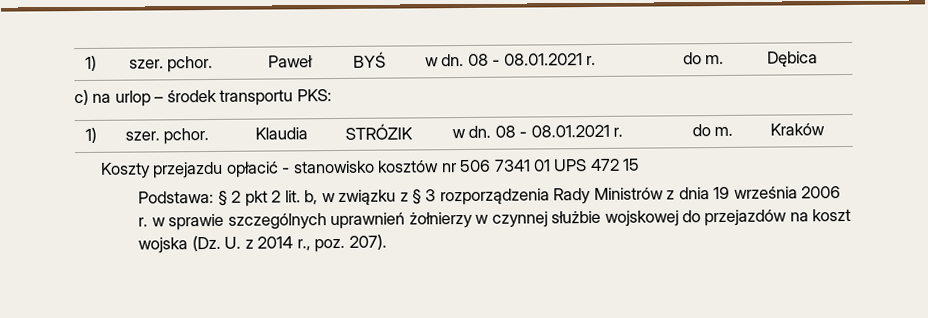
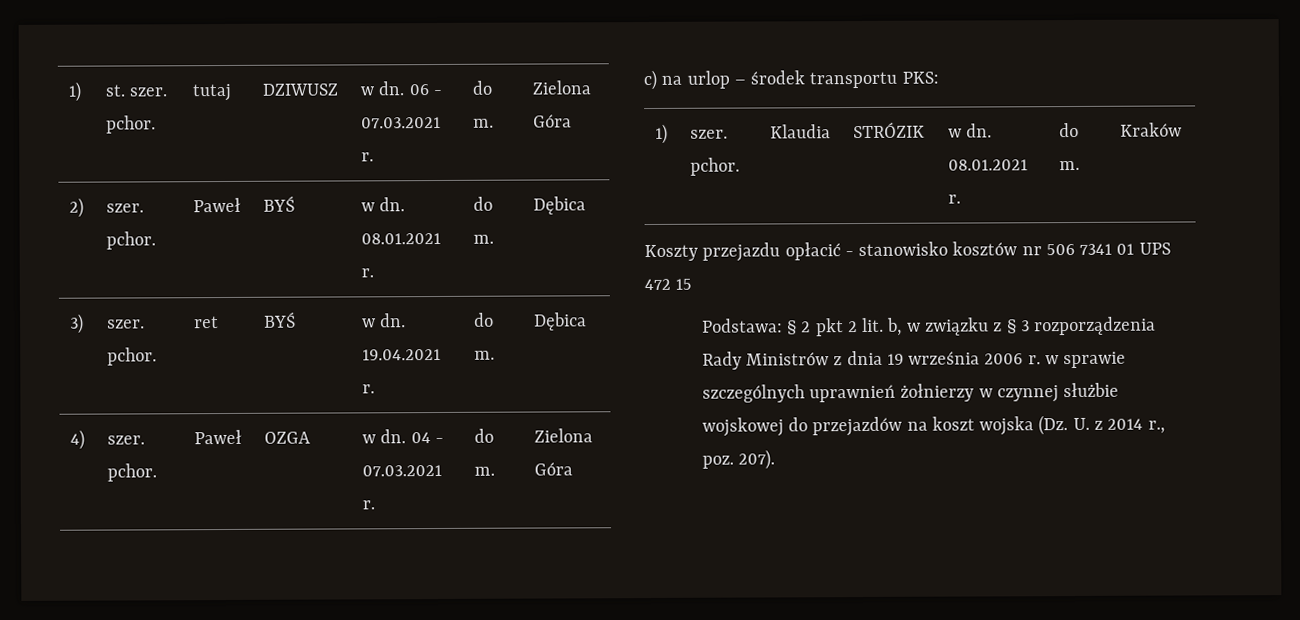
- 1) | szer. pchor. | Paweł | BYŚ | w dn. 08 - 08.01.2021 r. | do m. | Dębica
+ 1) | st. szer. pchor. | tutaj | DZIWUSZ | w dn. 06 - 07.03.2021 r. | do m. | Zielona Góra
+ 2) | szer. pchor. | Paweł | BYŚ | w dn. 08.01.2021 r. | do m. | Dębica
+ 3) | szer. pchor. | ret | BYŚ | w dn. 19.04.2021 r. | do m. | Dębica
+ 4) | szer. pchor. | Paweł | OZGA | w dn. 04 - 07.03.2021 r. | do m. | Zielona Góra
- 1) | szer. pchor. | Klaudia | STRÓZIK | w dn. 08 - 08.01.2021 r. | do m. | Kraków
+ 1) | szer. pchor. | Klaudia | STRÓZIK | w dn. 08.01.2021 r. | do m. | Kraków

